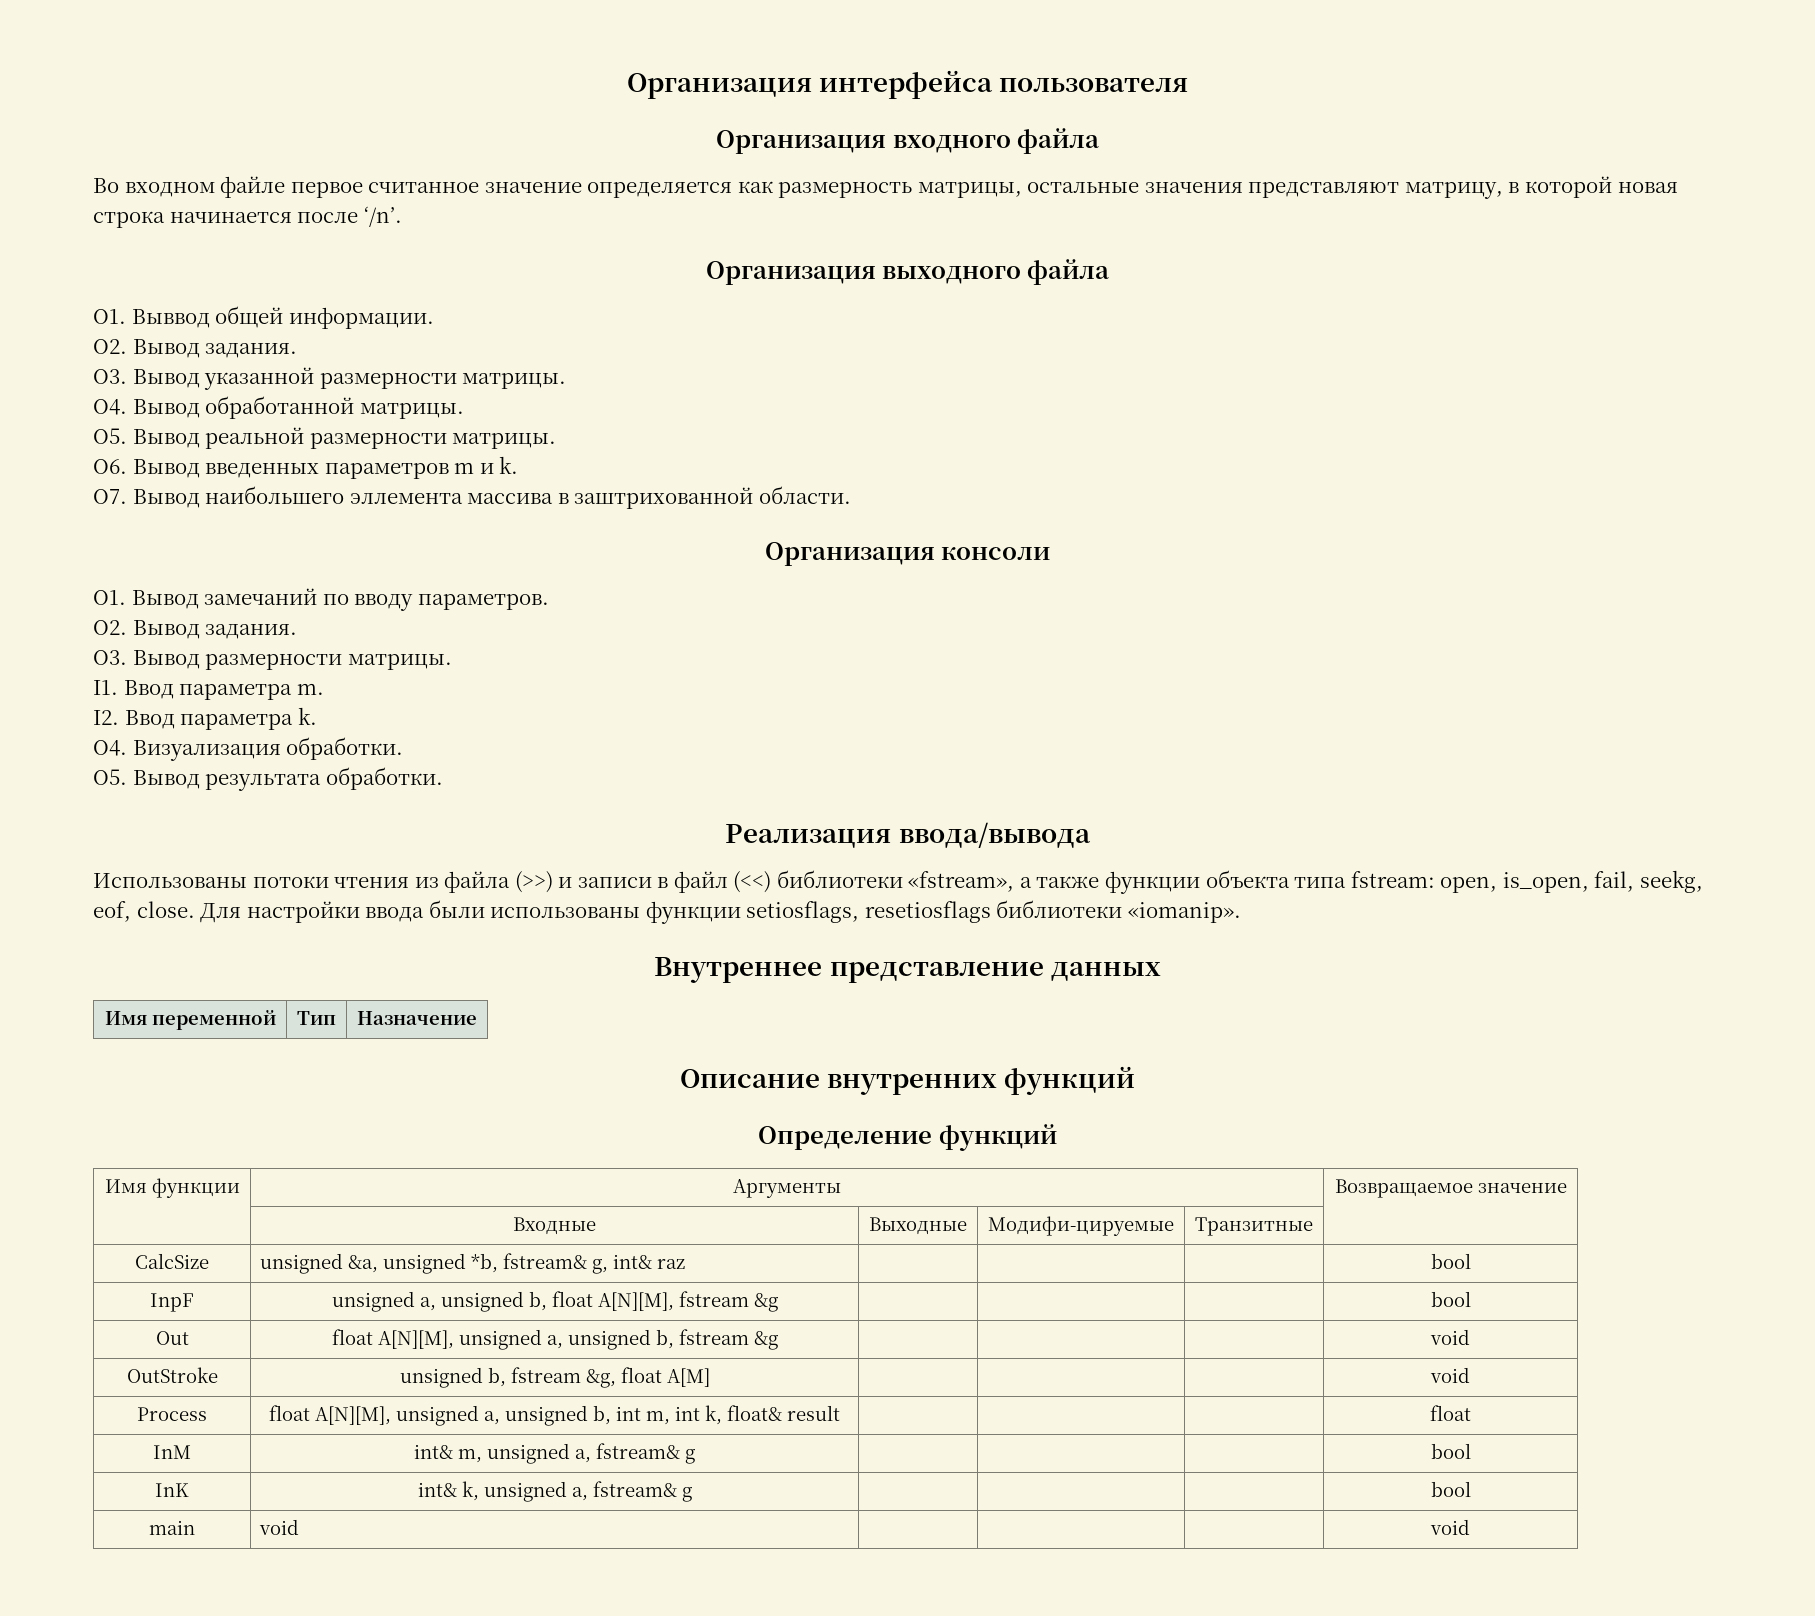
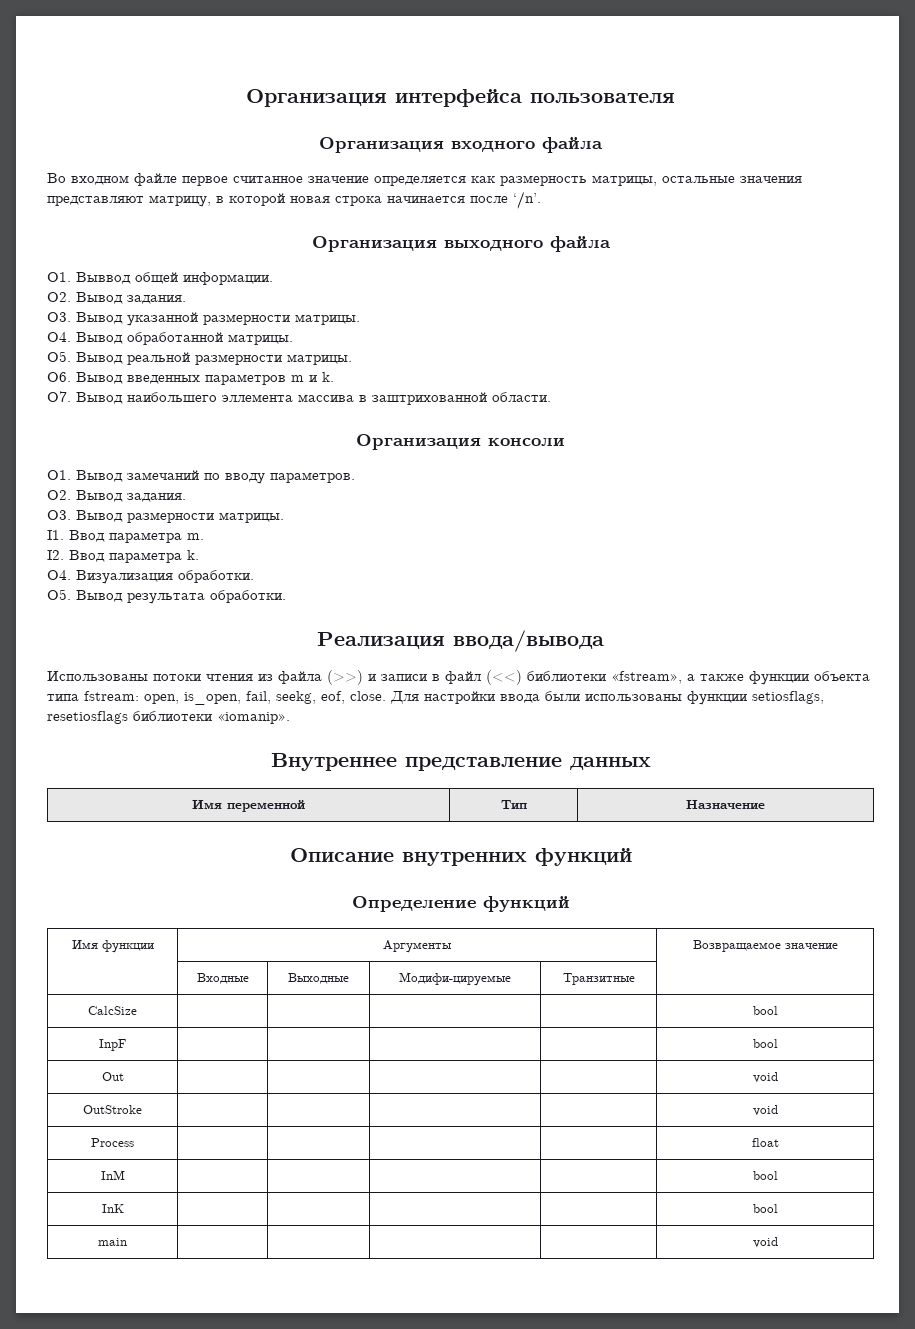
- CalcSize | unsigned &a, unsigned *b, fstream& g, int& raz | | | | bool
- InpF | unsigned a, unsigned b, float A[N][M], fstream &g | | | | bool
- Out | float A[N][M], unsigned a, unsigned b, fstream &g | | | | void
- OutStroke | unsigned b, fstream &g, float A[M] | | | | void
- Process | float A[N][M], unsigned a, unsigned b, int m, int k, float& result | | | | float
- InM | int& m, unsigned a, fstream& g | | | | bool
- InK | int& k, unsigned a, fstream& g | | | | bool
+ CalcSize | | | | | bool
+ InpF | | | | | bool
+ Out | | | | | void
+ OutStroke | | | | | void
+ Process | | | | | float
+ InM | | | | | bool
+ InK | | | | | bool
- main | void | | | | void
+ main | | | | | void

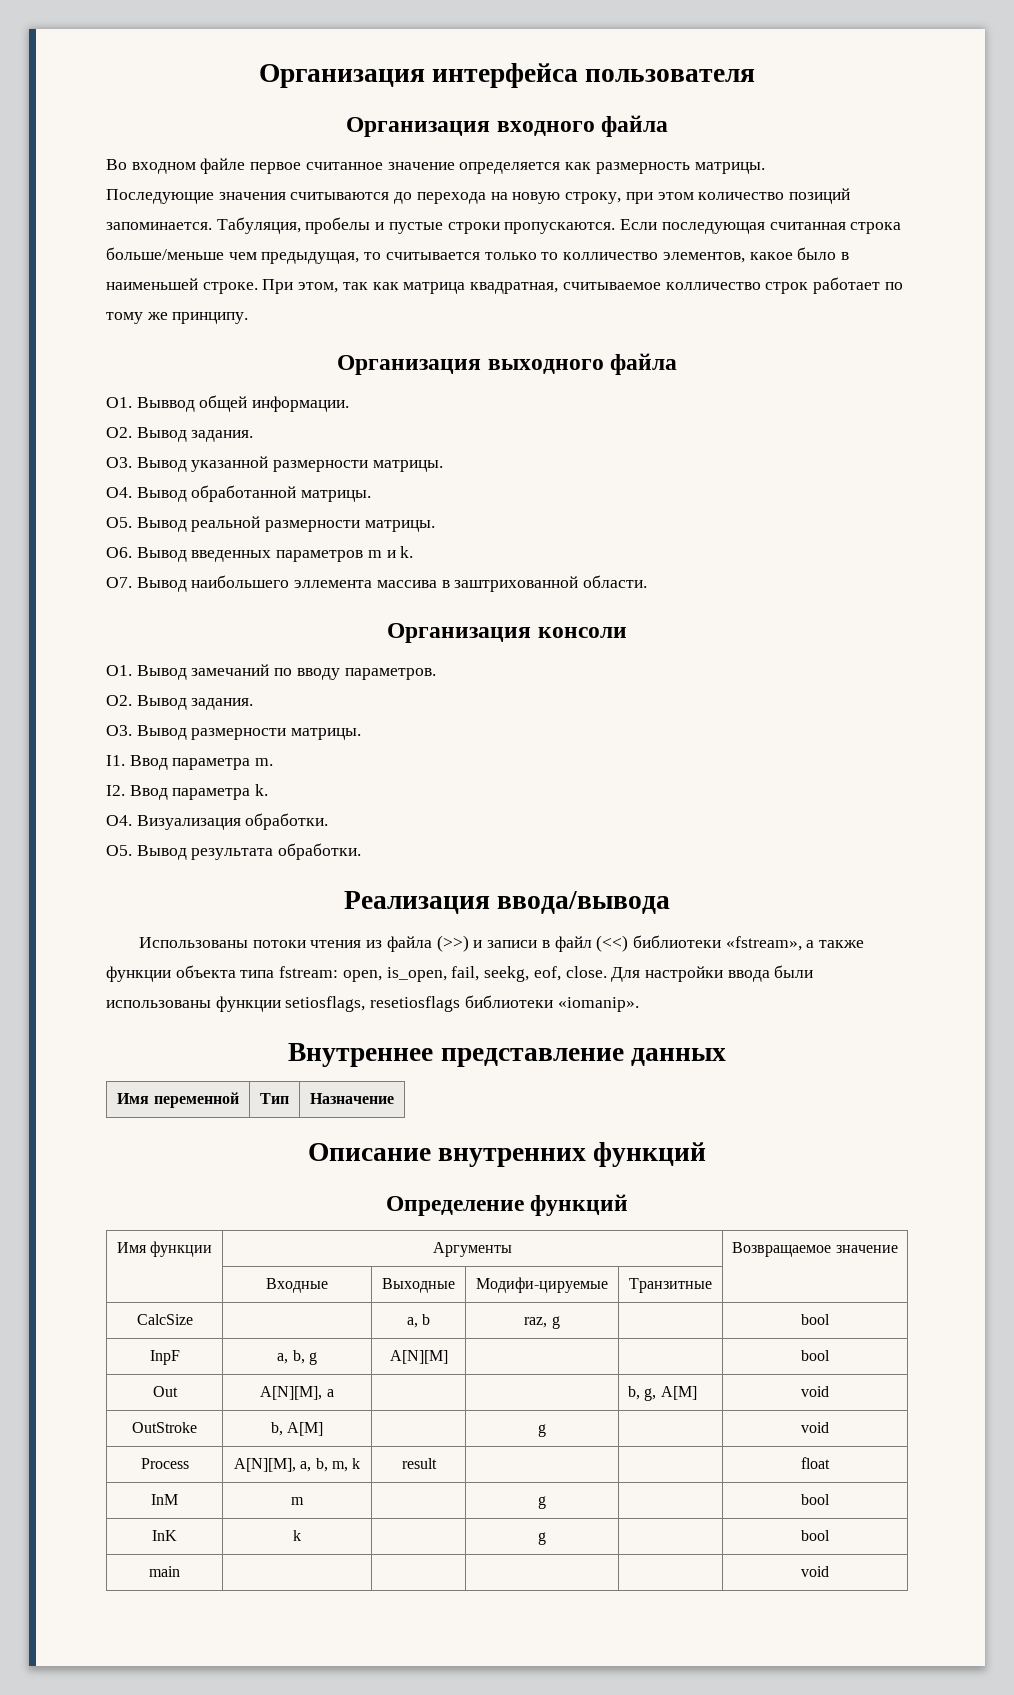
- Во входном файле первое считанное значение определяется как размерность матрицы, остальные значения представляют матрицу, в которой новая строка начинается после ‘/n’.
+ Во входном файле первое считанное значение определяется как размерность матрицы.
+ Последующие значения считываются до перехода на новую строку, при этом количество позиций запоминается. Табуляция, пробелы и пустые строки пропускаются. Если последующая считанная строка больше/меньше чем предыдущая, то считывается только то колличество элементов, какое было в наименьшей строке. При этом, так как матрица квадратная, считываемое колличество строк работает по тому же принципу.
- CalcSize | | | | | bool
- InpF | | | | | bool
- Out | | | | | void
+ CalcSize | | a, b | raz, g | | bool
+ InpF | a, b, g | A[N][M] | | | bool
+ Out | A[N][M], a | | | b, g, A[M] | void
- OutStroke | | | | | void
+ OutStroke | b, A[M] | | g | | void
- Process | | | | | float
+ Process | A[N][M], a, b, m, k | result | | | float
- InM | | | | | bool
+ InM | m | | g | | bool
- InK | | | | | bool
+ InK | k | | g | | bool

